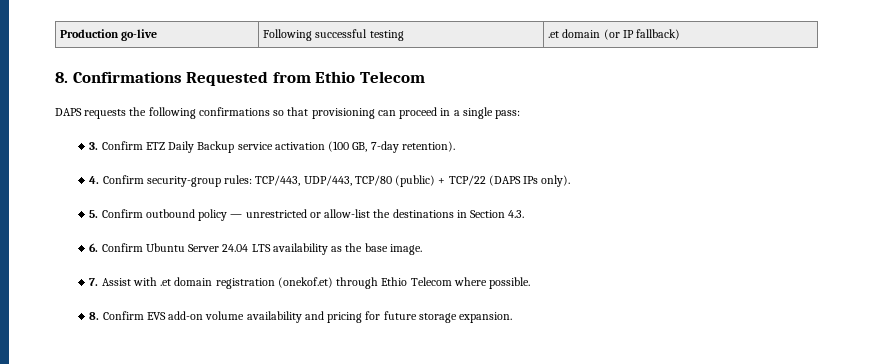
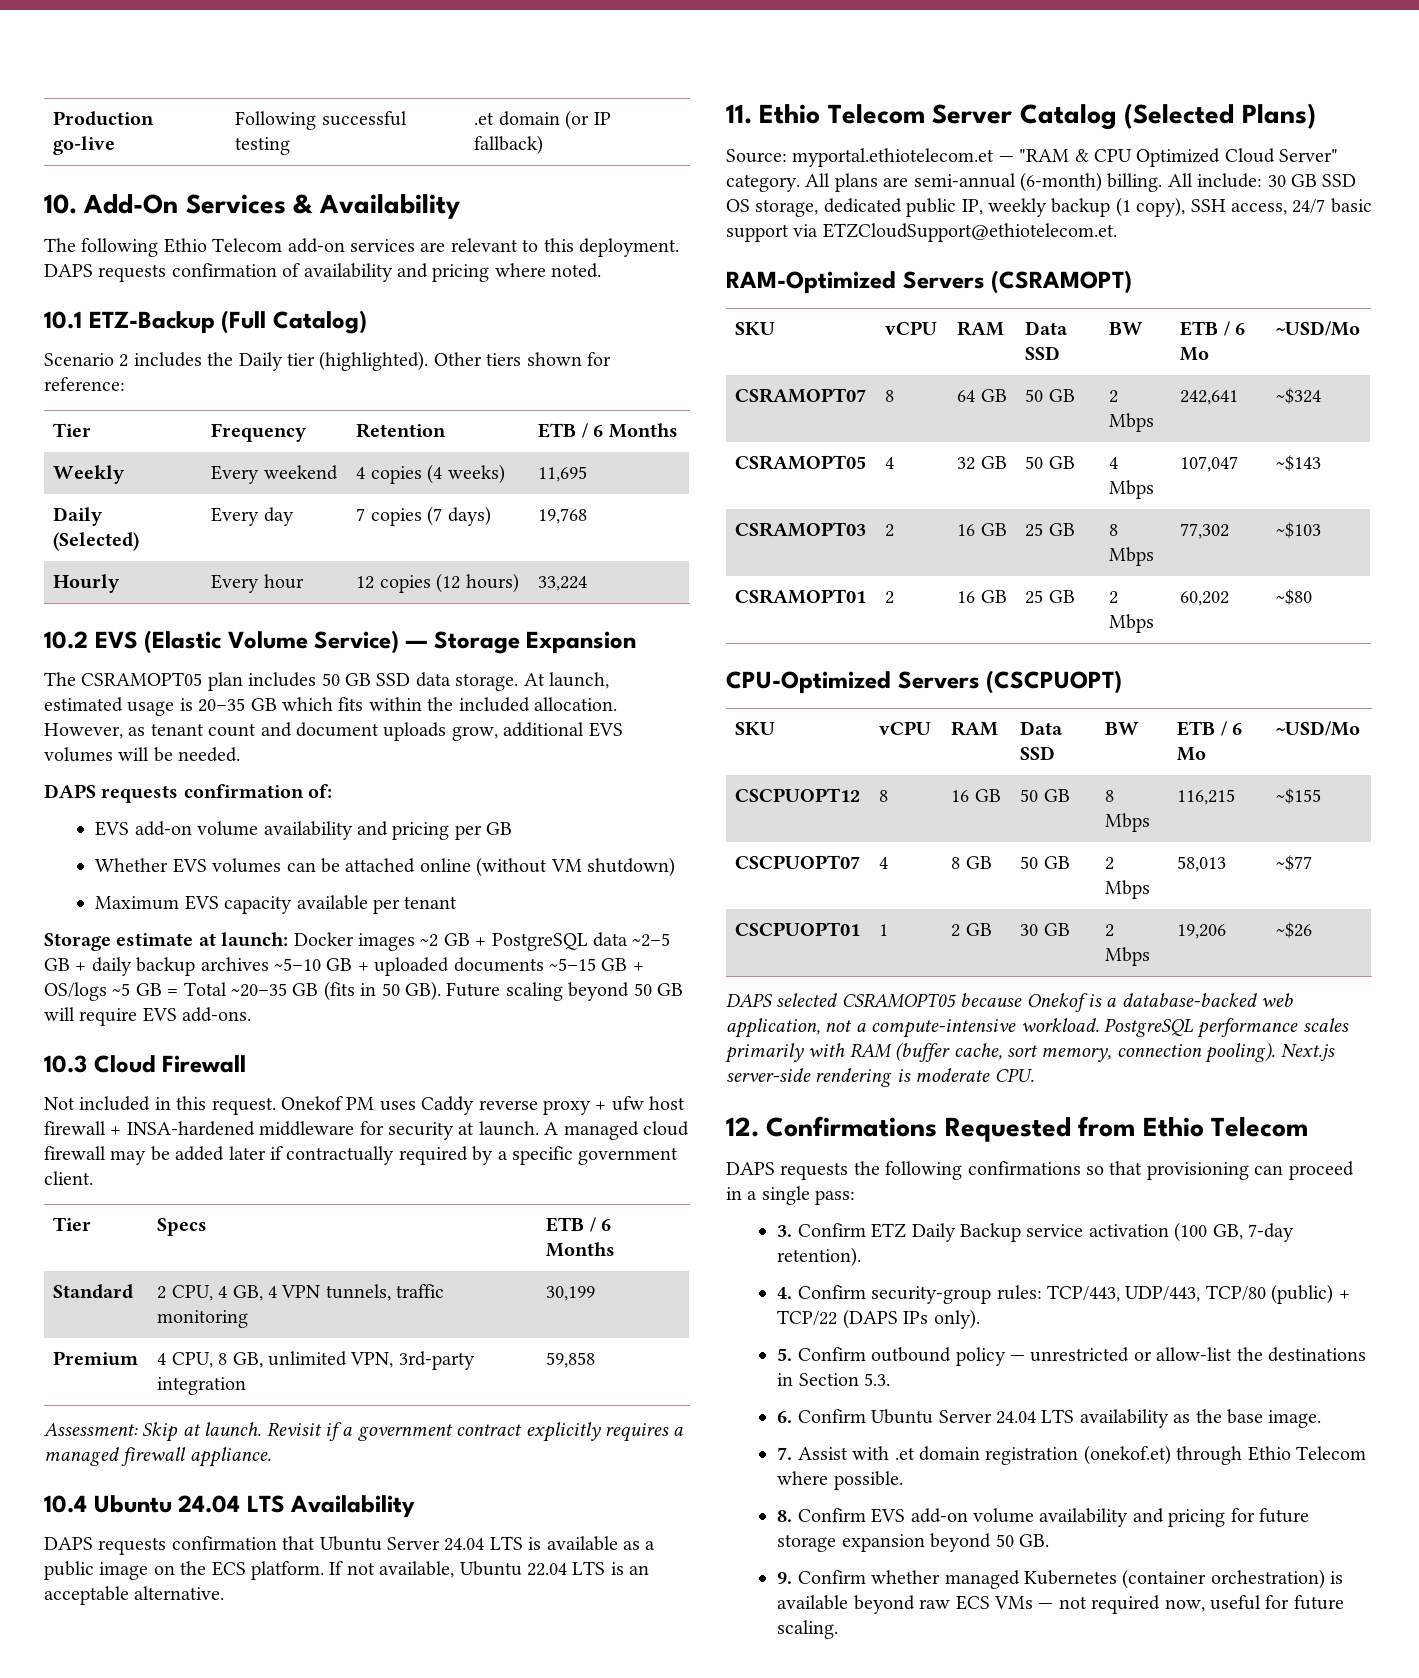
- 8. Confirmations Requested from Ethio Telecom
+ 10. Add-On Services & Availability
+ The following Ethio Telecom add-on services are relevant to this deployment. DAPS requests confirmation of availability and pricing where noted.
+ 10.1 ETZ-Backup (Full Catalog)
+ Scenario 2 includes the Daily tier (highlighted). Other tiers shown for reference:
+ Tier | Frequency | Retention | ETB / 6 Months
+ Weekly | Every weekend | 4 copies (4 weeks) | 11,695
+ Daily (Selected) | Every day | 7 copies (7 days) | 19,768
+ Hourly | Every hour | 12 copies (12 hours) | 33,224
+ 10.2 EVS (Elastic Volume Service) — Storage Expansion
+ The CSRAMOPT05 plan includes 50 GB SSD data storage. At launch, estimated usage is 20–35 GB which fits within the included allocation. However, as tenant count and document uploads grow, additional EVS volumes will be needed.
+ DAPS requests confirmation of:
+ EVS add-on volume availability and pricing per GB
+ Whether EVS volumes can be attached online (without VM shutdown)
+ Maximum EVS capacity available per tenant
+ Storage estimate at launch: Docker images ~2 GB + PostgreSQL data ~2–5 GB + daily backup archives ~5–10 GB + uploaded documents ~5–15 GB + OS/logs ~5 GB = Total ~20–35 GB (fits in 50 GB). Future scaling beyond 50 GB will require EVS add-ons.
+ 10.3 Cloud Firewall
+ Not included in this request. Onekof PM uses Caddy reverse proxy + ufw host firewall + INSA-hardened middleware for security at launch. A managed cloud firewall may be added later if contractually required by a specific government client.
+ Tier | Specs | ETB / 6 Months
+ Standard | 2 CPU, 4 GB, 4 VPN tunnels, traffic monitoring | 30,199
+ Premium | 4 CPU, 8 GB, unlimited VPN, 3rd-party integration | 59,858
+ Assessment: Skip at launch. Revisit if a government contract explicitly requires a managed firewall appliance.
+ 10.4 Ubuntu 24.04 LTS Availability
+ DAPS requests confirmation that Ubuntu Server 24.04 LTS is available as a public image on the ECS platform. If not available, Ubuntu 22.04 LTS is an acceptable alternative.
+ 11. Ethio Telecom Server Catalog (Selected Plans)
+ Source: myportal.ethiotelecom.et — "RAM & CPU Optimized Cloud Server" category. All plans are semi-annual (6-month) billing. All include: 30 GB SSD OS storage, dedicated public IP, weekly backup (1 copy), SSH access, 24/7 basic support via ETZCloudSupport@ethiotelecom.et.
+ RAM-Optimized Servers (CSRAMOPT)
+ SKU | vCPU | RAM | Data SSD | BW | ETB / 6 Mo | ~USD/Mo
+ CSRAMOPT07 | 8 | 64 GB | 50 GB | 2 Mbps | 242,641 | ~$324
+ CSRAMOPT05 | 4 | 32 GB | 50 GB | 4 Mbps | 107,047 | ~$143
+ CSRAMOPT03 | 2 | 16 GB | 25 GB | 8 Mbps | 77,302 | ~$103
+ CSRAMOPT01 | 2 | 16 GB | 25 GB | 2 Mbps | 60,202 | ~$80
+ CPU-Optimized Servers (CSCPUOPT)
+ SKU | vCPU | RAM | Data SSD | BW | ETB / 6 Mo | ~USD/Mo
+ CSCPUOPT12 | 8 | 16 GB | 50 GB | 8 Mbps | 116,215 | ~$155
+ CSCPUOPT07 | 4 | 8 GB | 50 GB | 2 Mbps | 58,013 | ~$77
+ CSCPUOPT01 | 1 | 2 GB | 30 GB | 2 Mbps | 19,206 | ~$26
+ DAPS selected CSRAMOPT05 because Onekof is a database-backed web application, not a compute-intensive workload. PostgreSQL performance scales primarily with RAM (buffer cache, sort memory, connection pooling). Next.js server-side rendering is moderate CPU.
+ 12. Confirmations Requested from Ethio Telecom
- 5. Confirm outbound policy — unrestricted or allow-list the destinations in Section 4.3.
+ 5. Confirm outbound policy — unrestricted or allow-list the destinations in Section 5.3.
- 8. Confirm EVS add-on volume availability and pricing for future storage expansion.
+ 8. Confirm EVS add-on volume availability and pricing for future storage expansion beyond 50 GB.
+ 9. Confirm whether managed Kubernetes (container orchestration) is available beyond raw ECS VMs — not required now, useful for future scaling.

